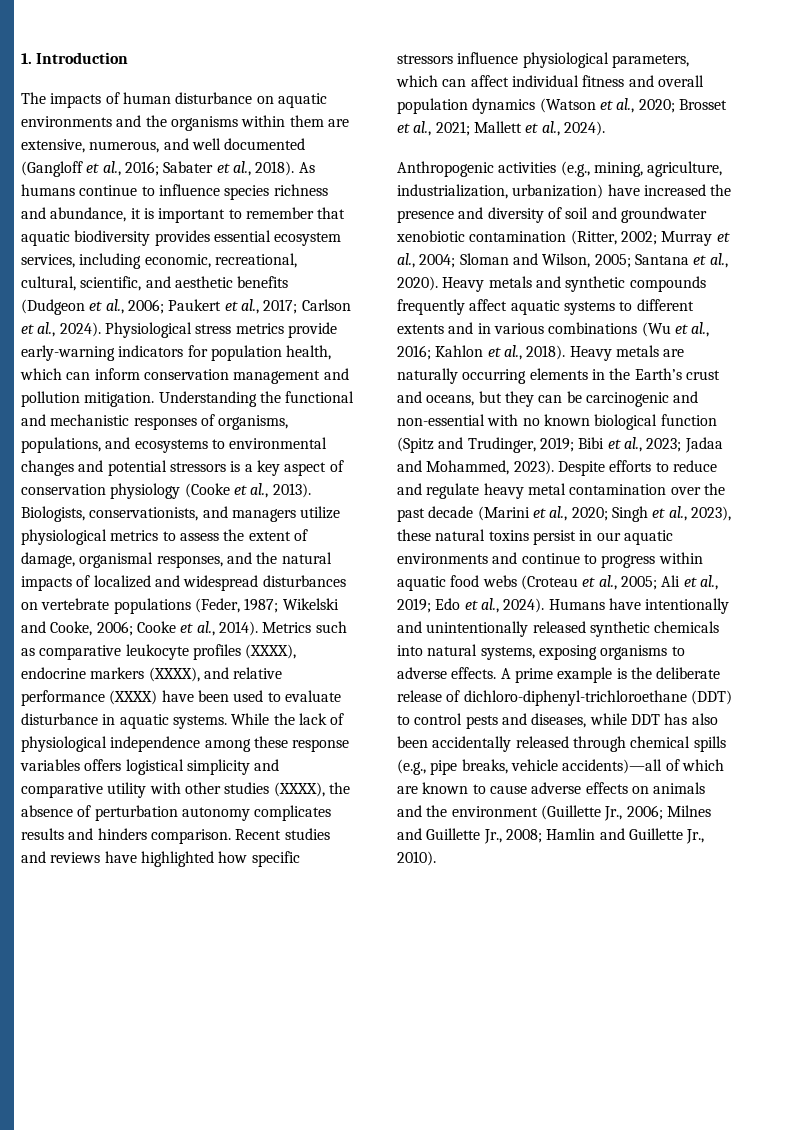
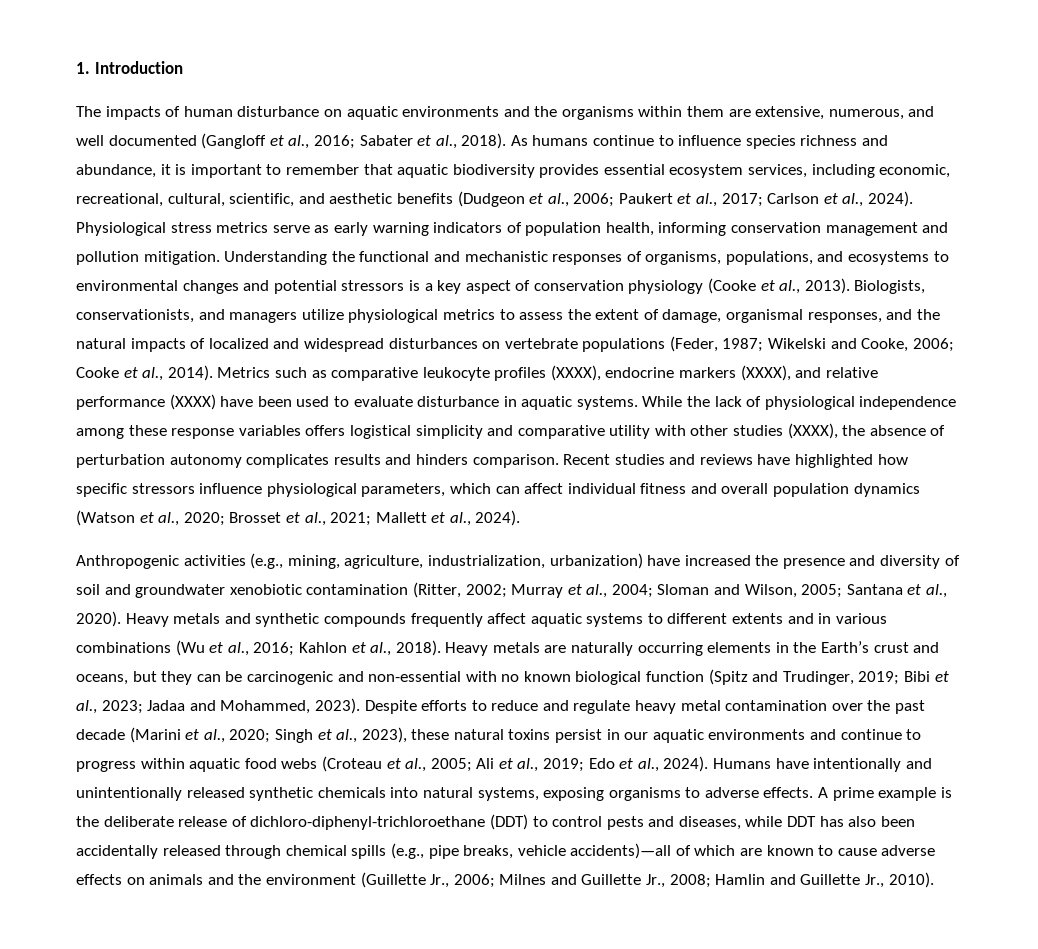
- Physiological stress metrics provide early-warning indicators for population health, which can inform conservation management and pollution mitigation.
+ Physiological stress metrics serve as early warning indicators of population health, informing conservation management and pollution mitigation.

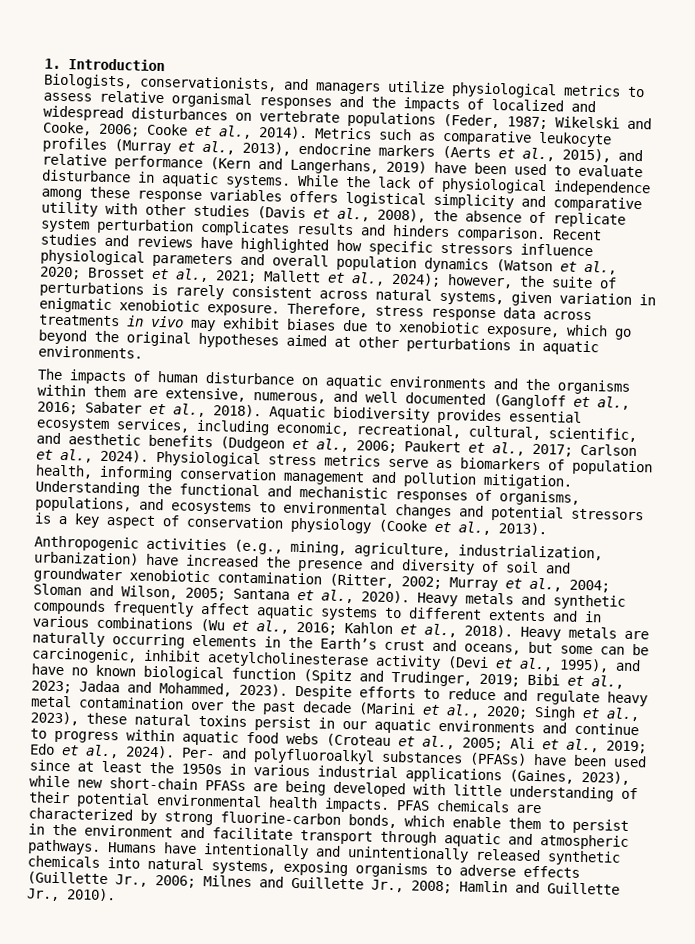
+ Biologists, conservationists, and managers utilize physiological metrics to assess relative organismal responses and the impacts of localized and widespread disturbances on vertebrate populations (Feder, 1987; Wikelski and Cooke, 2006; Cooke et al., 2014). Metrics such as comparative leukocyte profiles (Murray et al., 2013), endocrine markers (Aerts et al., 2015), and relative performance (Kern and Langerhans, 2019) have been used to evaluate disturbance in aquatic systems. While the lack of physiological independence among these response variables offers logistical simplicity and comparative utility with other studies (Davis et al., 2008), the absence of replicate system perturbation complicates results and hinders comparison. Recent studies and reviews have highlighted how specific stressors influence physiological parameters and overall population dynamics (Watson et al., 2020; Brosset et al., 2021; Mallett et al., 2024); however, the suite of perturbations is rarely consistent across natural systems, given variation in enigmatic xenobiotic exposure. Therefore, stress response data across treatments in vivo may exhibit biases due to xenobiotic exposure, which go beyond the original hypotheses aimed at other perturbations in aquatic environments.
- As humans continue to influence species richness and abundance, it is important to remember that aquatic biodiversity provides essential ecosystem services, including economic, recreational, cultural, scientific, and aesthetic benefits (Dudgeon et al., 2006; Paukert et al., 2017; Carlson et al., 2024).
+ Aquatic biodiversity provides essential ecosystem services, including economic, recreational, cultural, scientific, and aesthetic benefits (Dudgeon et al., 2006; Paukert et al., 2017; Carlson et al., 2024).
- Physiological stress metrics serve as early warning indicators of population health, informing conservation management and pollution mitigation.
+ Physiological stress metrics serve as biomarkers of population health, informing conservation management and pollution mitigation.
- Biologists, conservationists, and managers utilize physiological metrics to assess the extent of damage, organismal responses, and the natural impacts of localized and widespread disturbances on vertebrate populations (Feder, 1987; Wikelski and Cooke, 2006; Cooke et al., 2014). Metrics such as comparative leukocyte profiles (XXXX), endocrine markers (XXXX), and relative performance (XXXX) have been used to evaluate disturbance in aquatic systems. While the lack of physiological independence among these response variables offers logistical simplicity and comparative utility with other studies (XXXX), the absence of perturbation autonomy complicates results and hinders comparison. Recent studies and reviews have highlighted how specific stressors influence physiological parameters, which can affect individual fitness and overall population dynamics (Watson et al., 2020; Brosset et al., 2021; Mallett et al., 2024).
- Heavy metals are naturally occurring elements in the Earth’s crust and oceans, but they can be carcinogenic and non-essential with no known biological function (Spitz and Trudinger, 2019; Bibi et al., 2023; Jadaa and Mohammed, 2023).
+ Heavy metals are naturally occurring elements in the Earth’s crust and oceans, but some can be carcinogenic, inhibit acetylcholinesterase activity (Devi et al., 1995), and have no known biological function (Spitz and Trudinger, 2019; Bibi et al., 2023; Jadaa and Mohammed, 2023).
+ Per- and polyfluoroalkyl substances (PFASs) have been used since at least the 1950s in various industrial applications (Gaines, 2023), while new short-chain PFASs are being developed with little understanding of their potential environmental health impacts. PFAS chemicals are characterized by strong fluorine-carbon bonds, which enable them to persist in the environment and facilitate transport through aquatic and atmospheric pathways.
- Humans have intentionally and unintentionally released synthetic chemicals into natural systems, exposing organisms to adverse effects. A prime example is the deliberate release of dichloro-diphenyl-trichloroethane (DDT) to control pests and diseases, while DDT has also been accidentally released through chemical spills (e.g., pipe breaks, vehicle accidents)—all of which are known to cause adverse effects on animals and the environment (Guillette Jr., 2006; Milnes and Guillette Jr., 2008; Hamlin and Guillette Jr., 2010).
+ Humans have intentionally and unintentionally released synthetic chemicals into natural systems, exposing organisms to adverse effects (Guillette Jr., 2006; Milnes and Guillette Jr., 2008; Hamlin and Guillette Jr., 2010).

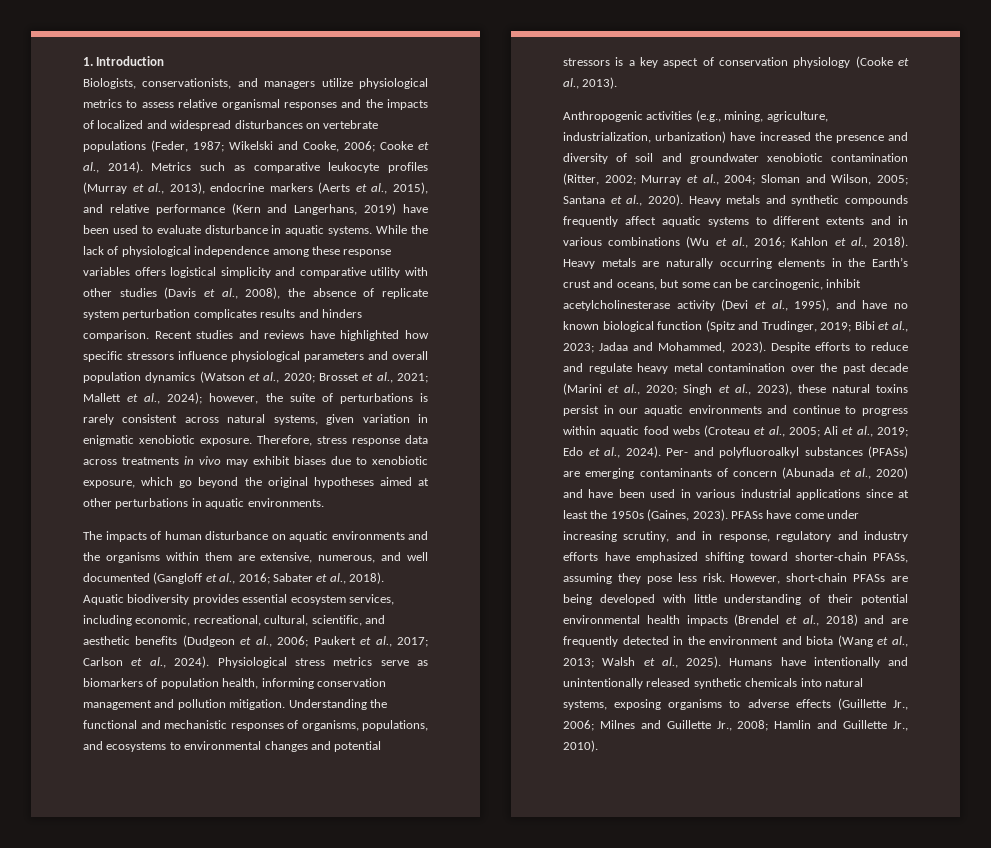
- Per- and polyfluoroalkyl substances (PFASs) have been used since at least the 1950s in various industrial applications (Gaines, 2023), while new short-chain PFASs are being developed with little understanding of their potential environmental health impacts. PFAS chemicals are characterized by strong fluorine-carbon bonds, which enable them to persist in the environment and facilitate transport through aquatic and atmospheric pathways.
+ Per- and polyfluoroalkyl substances (PFASs) are emerging contaminants of concern (Abunada et al., 2020) and have been used in various industrial applications since at least the 1950s (Gaines, 2023). PFASs have come under increasing scrutiny, and in response, regulatory and industry efforts have emphasized shifting toward shorter-chain PFASs, assuming they pose less risk. However, short-chain PFASs are being developed with little understanding of their potential environmental health impacts (Brendel et al., 2018) and are frequently detected in the environment and biota (Wang et al., 2013; Walsh et al., 2025).

